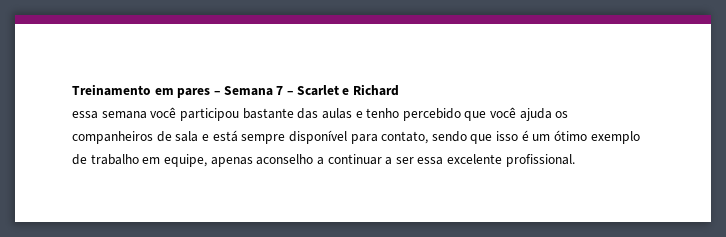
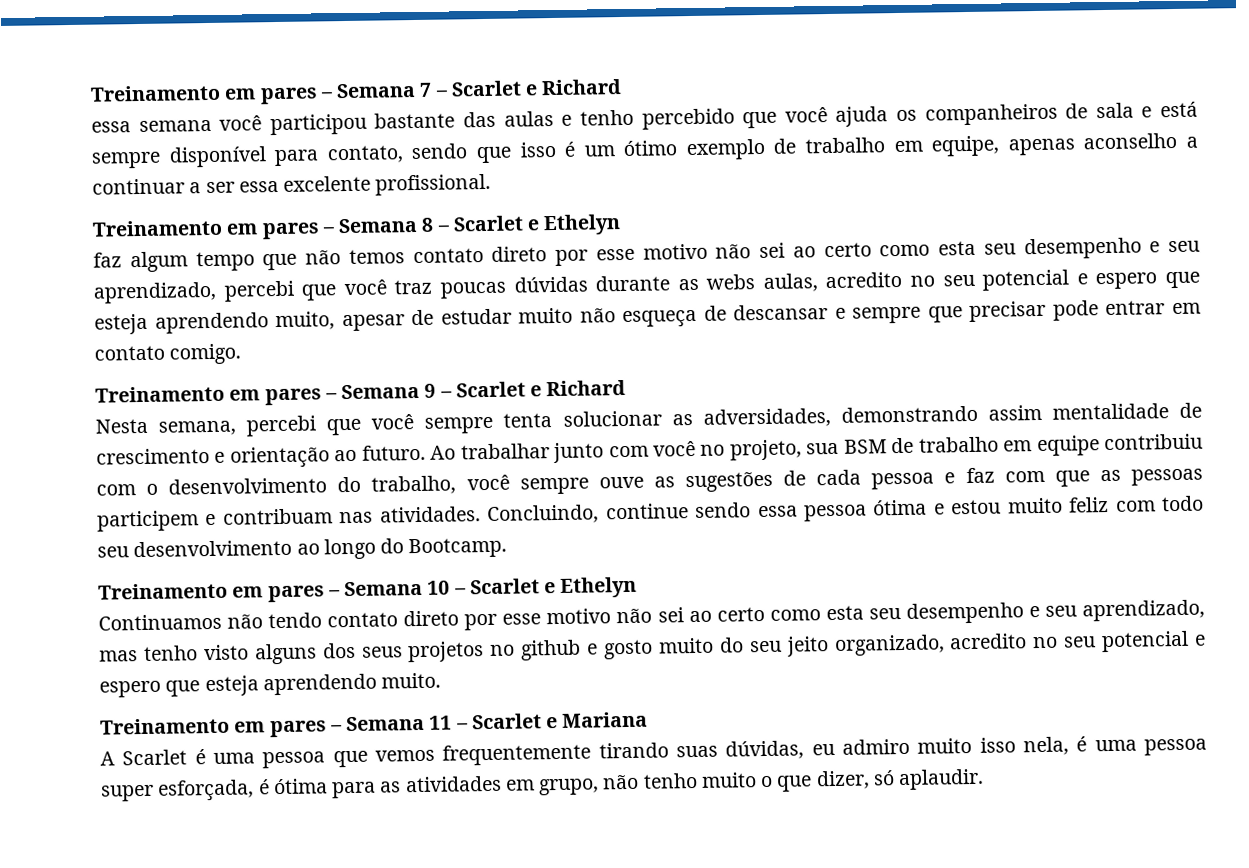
+ Treinamento em pares – Semana 8 – Scarlet e Ethelyn
+ faz algum tempo que não temos contato direto por esse motivo não sei ao certo como esta seu desempenho e seu aprendizado, percebi que você traz poucas dúvidas durante as webs aulas, acredito no seu potencial e espero que esteja aprendendo muito, apesar de estudar muito não esqueça de descansar e sempre que precisar pode entrar em contato comigo.
+ Treinamento em pares – Semana 9 – Scarlet e Richard
+ Nesta semana, percebi que você sempre tenta solucionar as adversidades, demonstrando assim mentalidade de crescimento e orientação ao futuro. Ao trabalhar junto com você no projeto, sua BSM de trabalho em equipe contribuiu com o desenvolvimento do trabalho, você sempre ouve as sugestões de cada pessoa e faz com que as pessoas participem e contribuam nas atividades. Concluindo, continue sendo essa pessoa ótima e estou muito feliz com todo seu desenvolvimento ao longo do Bootcamp.
+ Treinamento em pares – Semana 10 – Scarlet e Ethelyn
+ Continuamos não tendo contato direto por esse motivo não sei ao certo como esta seu desempenho e seu aprendizado, mas tenho visto alguns dos seus projetos no github e gosto muito do seu jeito organizado, acredito no seu potencial e espero que esteja aprendendo muito.
+ Treinamento em pares – Semana 11 – Scarlet e Mariana
+ A Scarlet é uma pessoa que vemos frequentemente tirando suas dúvidas, eu admiro muito isso nela, é uma pessoa super esforçada, é ótima para as atividades em grupo, não tenho muito o que dizer, só aplaudir.

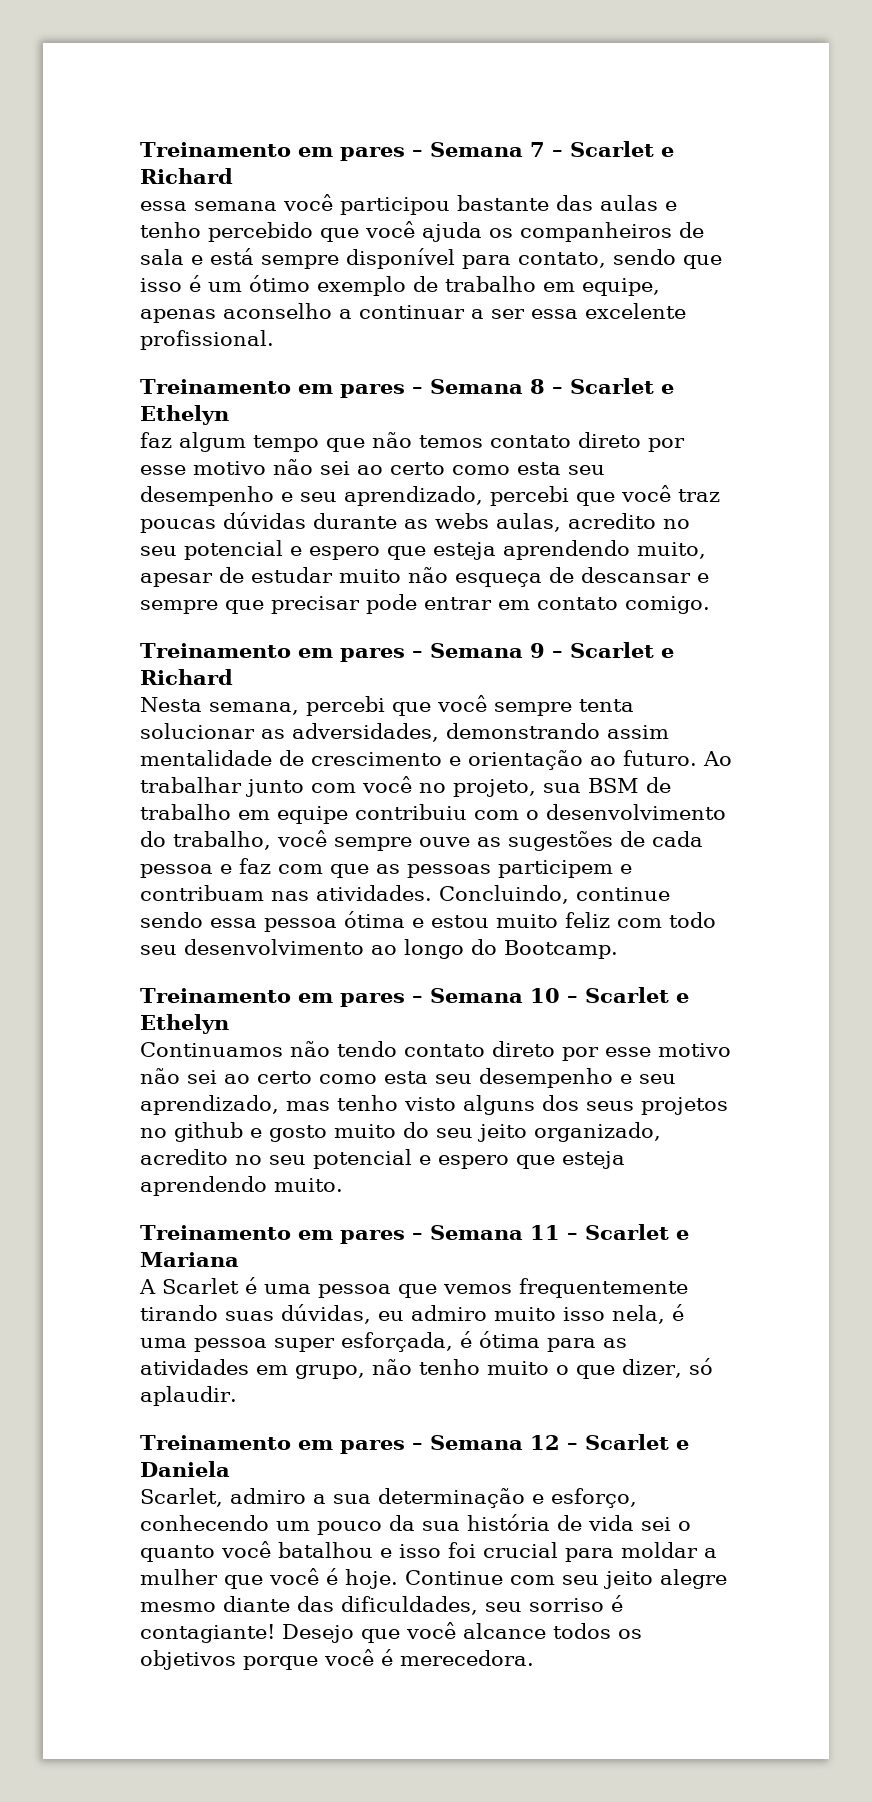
+ Treinamento em pares – Semana 12 – Scarlet e Daniela
+ Scarlet, admiro a sua determinação e esforço, conhecendo um pouco da sua história de vida sei o quanto você batalhou e isso foi crucial para moldar a mulher que você é hoje. Continue com seu jeito alegre mesmo diante das dificuldades, seu sorriso é contagiante! Desejo que você alcance todos os objetivos porque você é merecedora.

